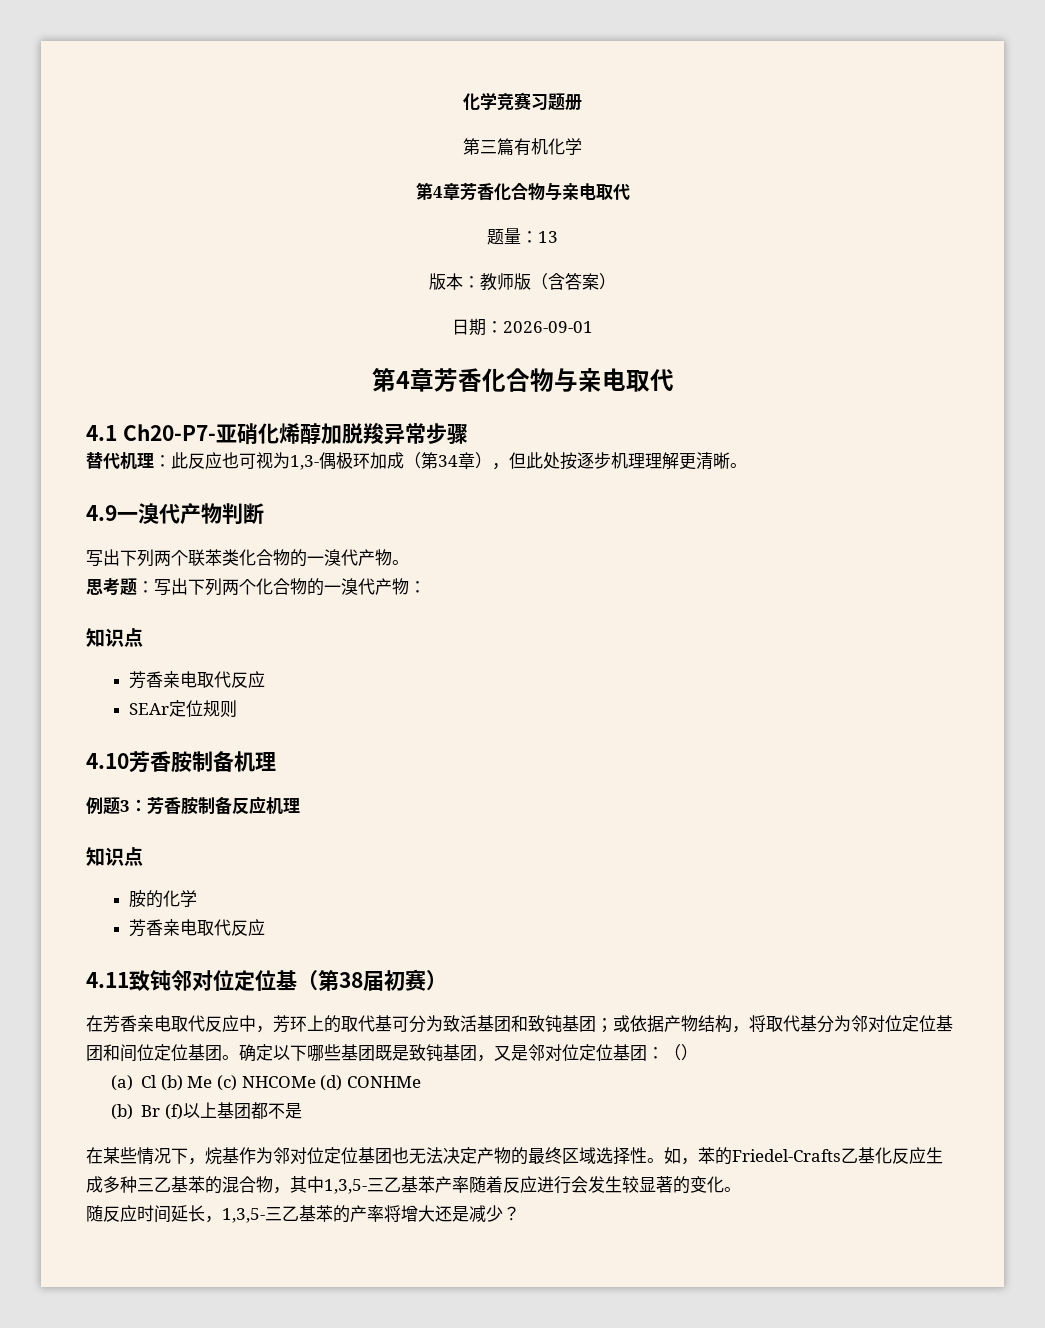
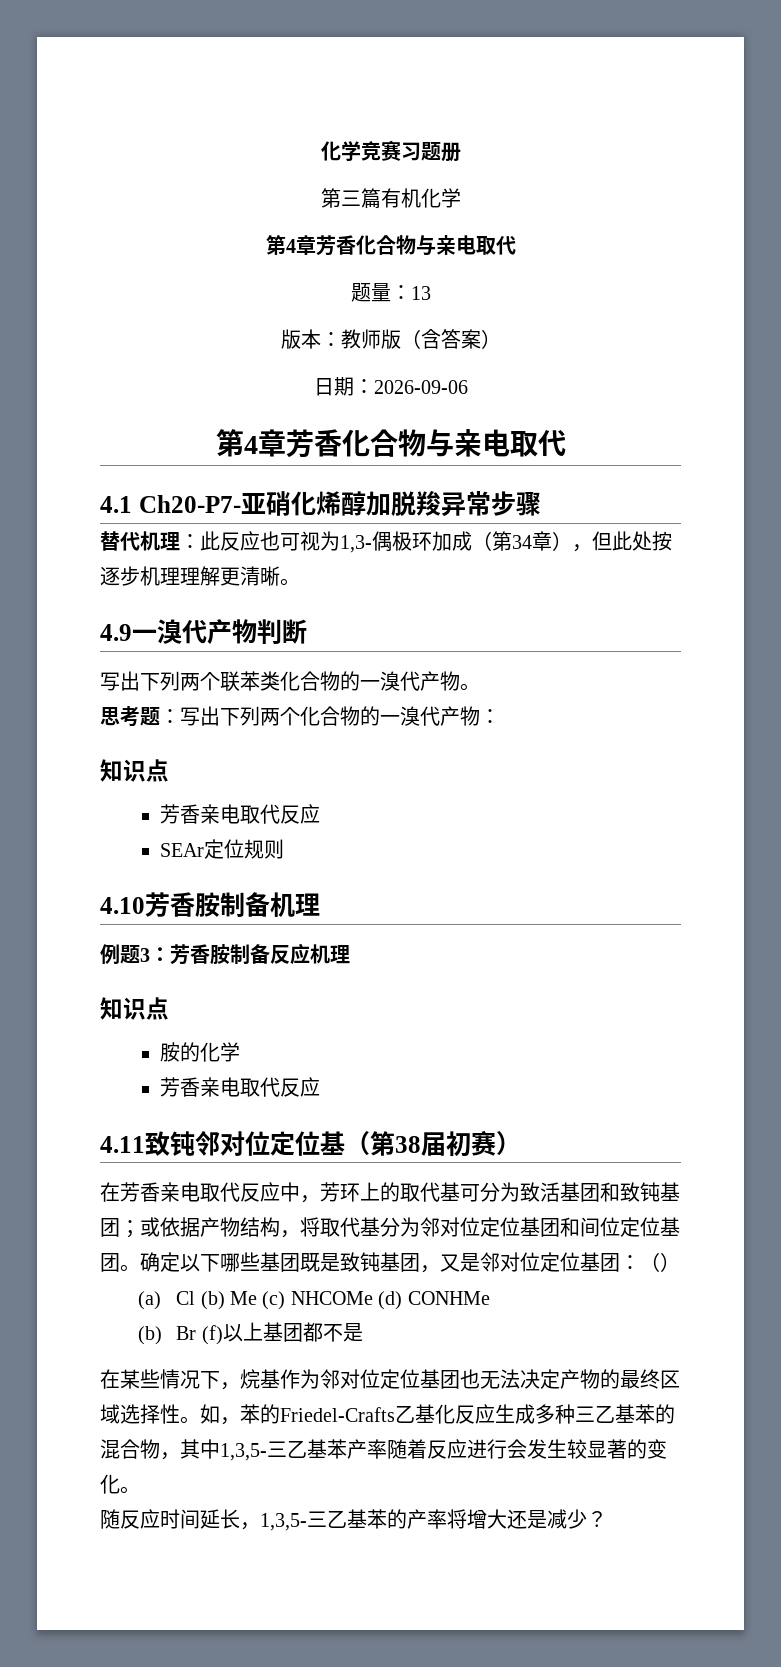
- 日期：2026-09-01
+ 日期：2026-09-06

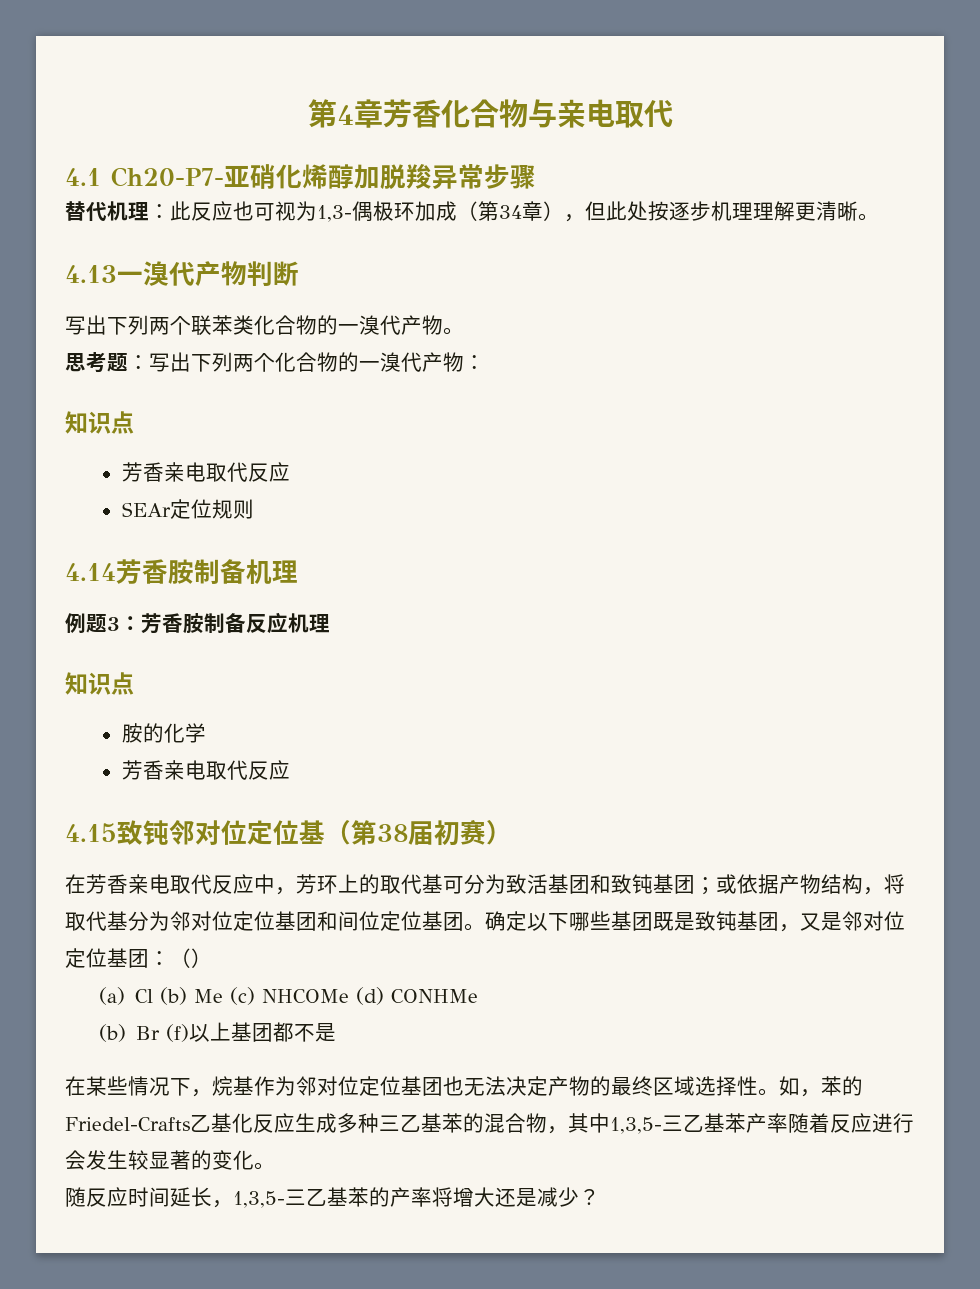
- 化学竞赛习题册
- 第三篇有机化学
- 第4章芳香化合物与亲电取代
- 题量：13
- 版本：教师版（含答案）
- 日期：2026-09-06
- 4.9一溴代产物判断
+ 4.13一溴代产物判断
- 4.10芳香胺制备机理
+ 4.14芳香胺制备机理
- 4.11致钝邻对位定位基（第38届初赛）
+ 4.15致钝邻对位定位基（第38届初赛）

